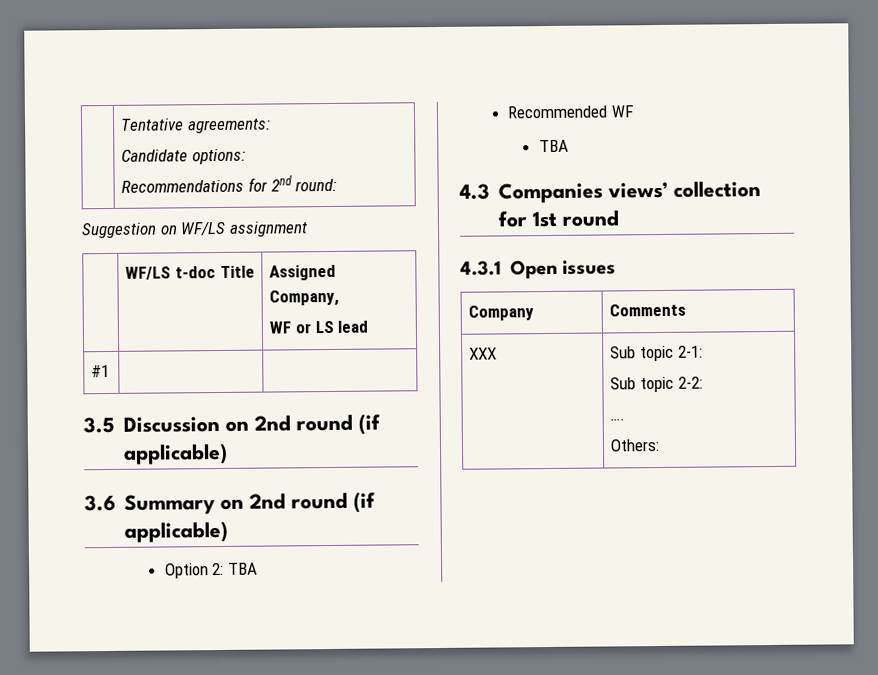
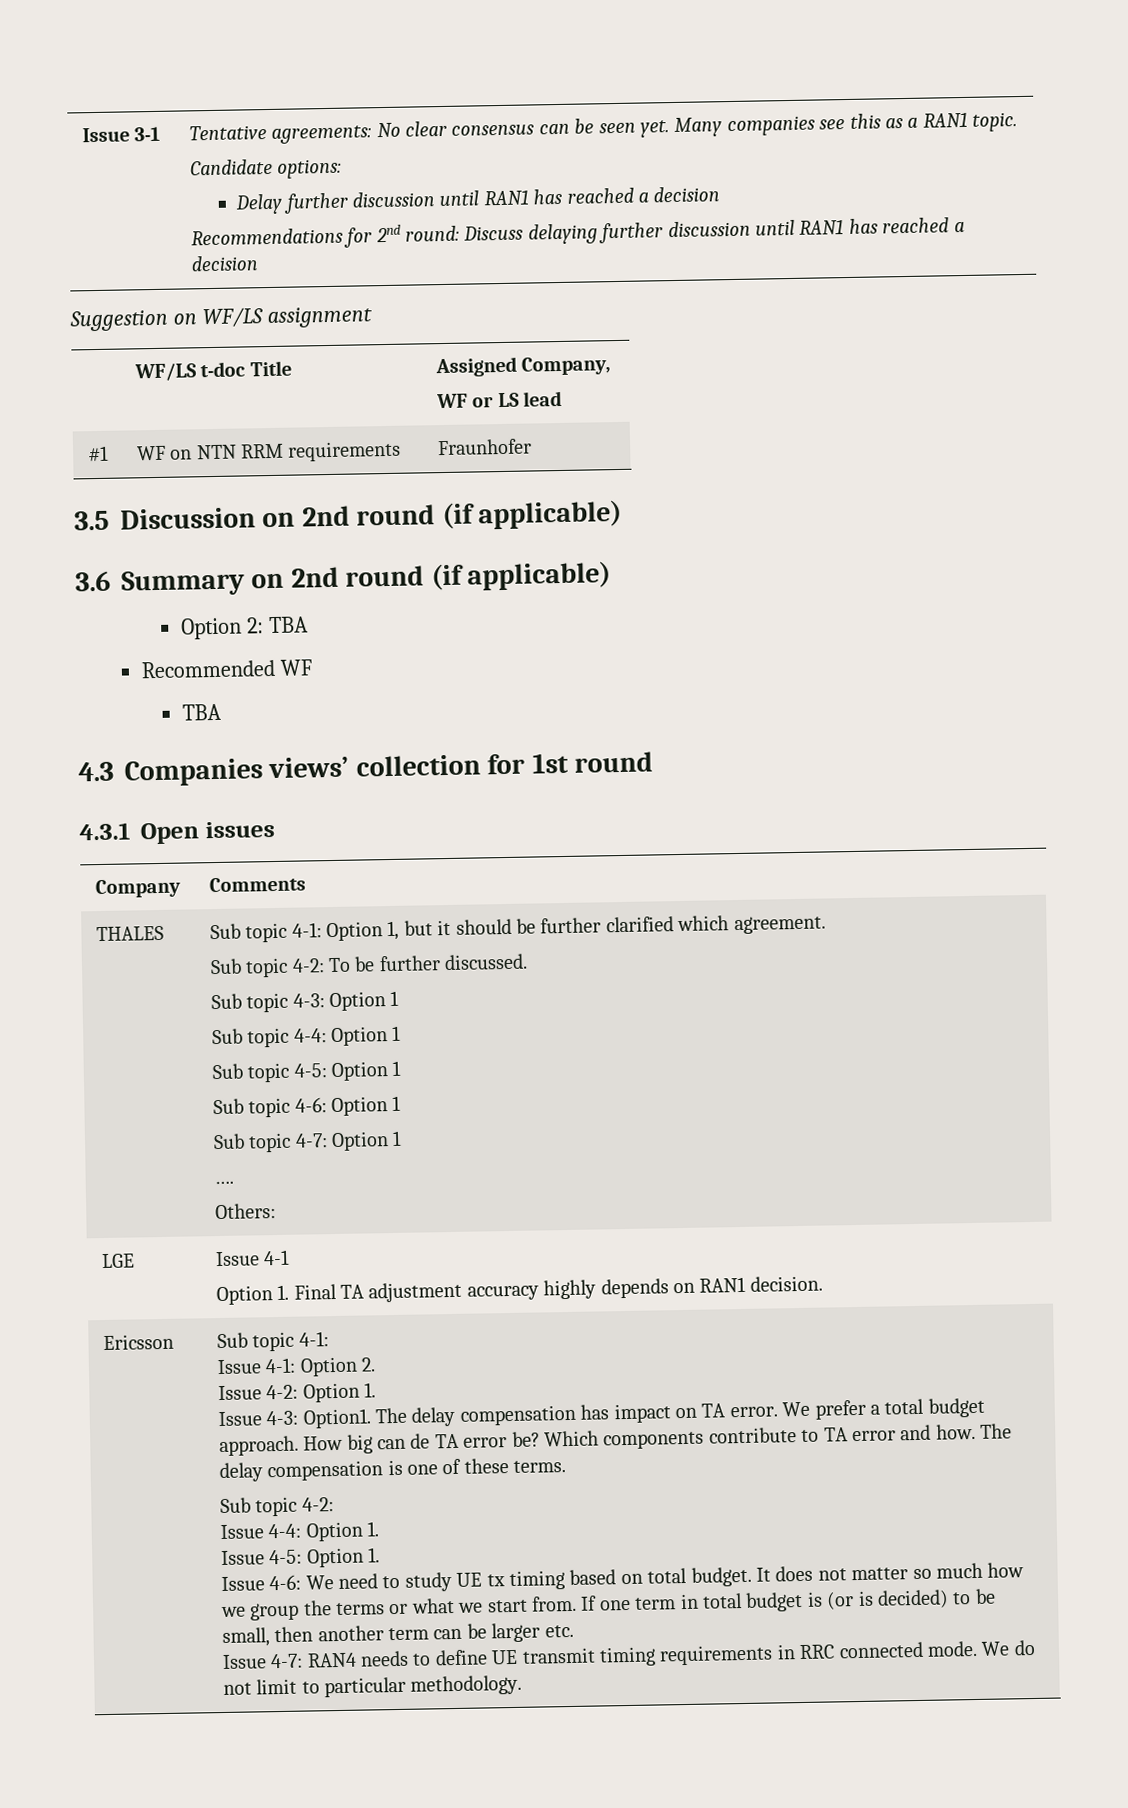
+ Issue 3-1
- Tentative agreements:
+ Tentative agreements: No clear consensus can be seen yet. Many companies see this as a RAN1 topic.
  Candidate options:
- Recommendations for 2nd round:
+ Delay further discussion until RAN1 has reached a decision
+ Recommendations for 2nd round: Discuss delaying further discussion until RAN1 has reached a decision
- #1 | |
+ #1 | WF on NTN RRM requirements | Fraunhofer
- XXX | Sub topic 2-1:
- Sub topic 2-2:
+ THALES | Sub topic 4-1: Option 1, but it should be further clarified which agreement.
+ Sub topic 4-2: To be further discussed.
+ Sub topic 4-3: Option 1
+ Sub topic 4-4: Option 1
+ Sub topic 4-5: Option 1
+ Sub topic 4-6: Option 1
+ Sub topic 4-7: Option 1
  ….
  Others:
+ LGE | Issue 4-1
+ Option 1. Final TA adjustment accuracy highly depends on RAN1 decision.
+ Ericsson | Sub topic 4-1:
+ Issue 4-1: Option 2.
+ Issue 4-2: Option 1.
+ Issue 4-3: Option1. The delay compensation has impact on TA error. We prefer a total budget approach. How big can de TA error be? Which components contribute to TA error and how. The delay compensation is one of these terms.
+ Sub topic 4-2:
+ Issue 4-4: Option 1.
+ Issue 4-5: Option 1.
+ Issue 4-6: We need to study UE tx timing based on total budget. It does not matter so much how we group the terms or what we start from. If one term in total budget is (or is decided) to be small, then another term can be larger etc.
+ Issue 4-7: RAN4 needs to define UE transmit timing requirements in RRC connected mode. We do not limit to particular methodology.

